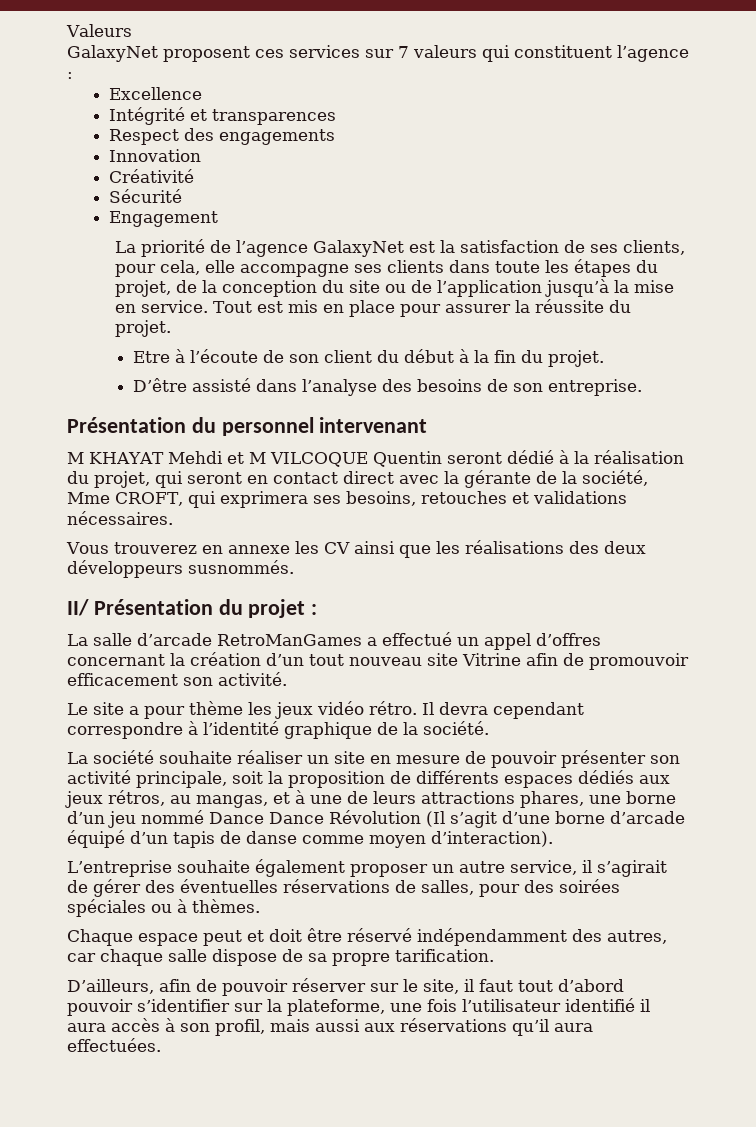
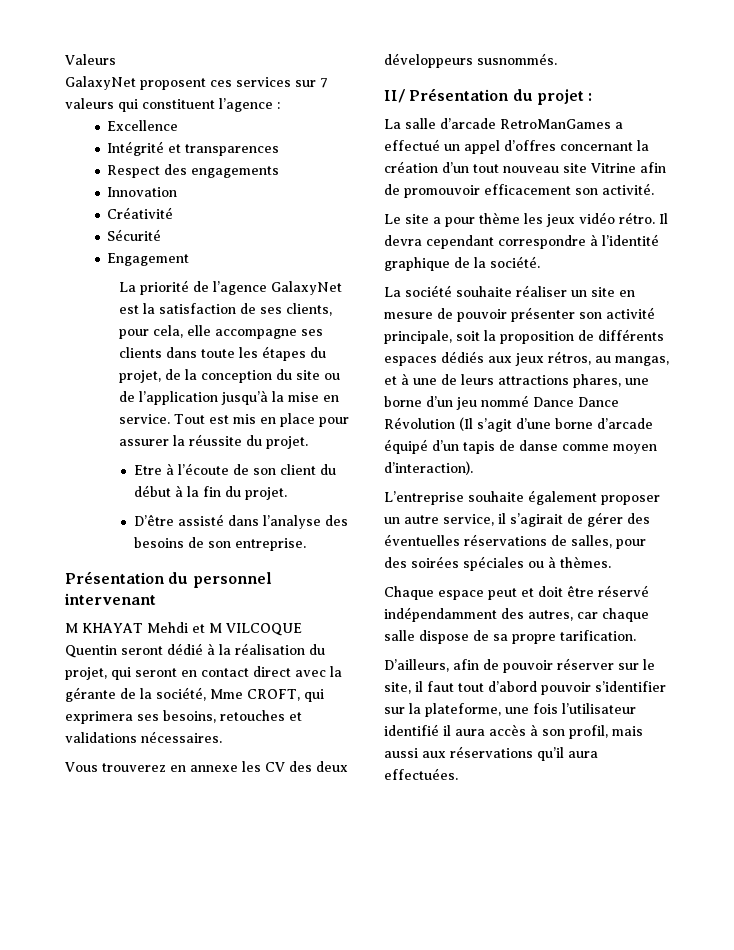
- Vous trouverez en annexe les CV ainsi que les réalisations des deux développeurs susnommés.
+ Vous trouverez en annexe les CV des deux développeurs susnommés.

